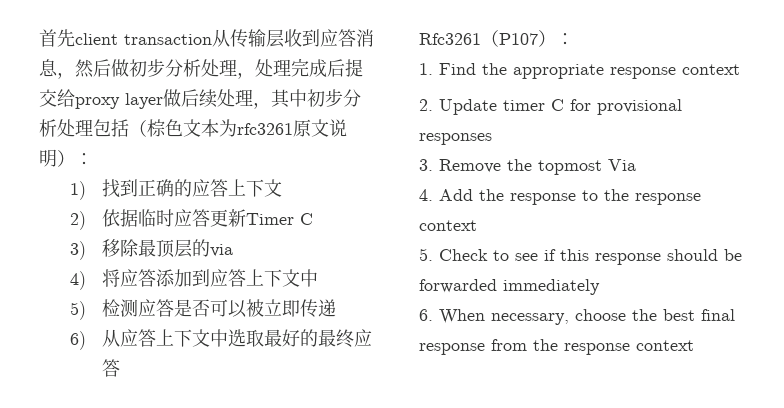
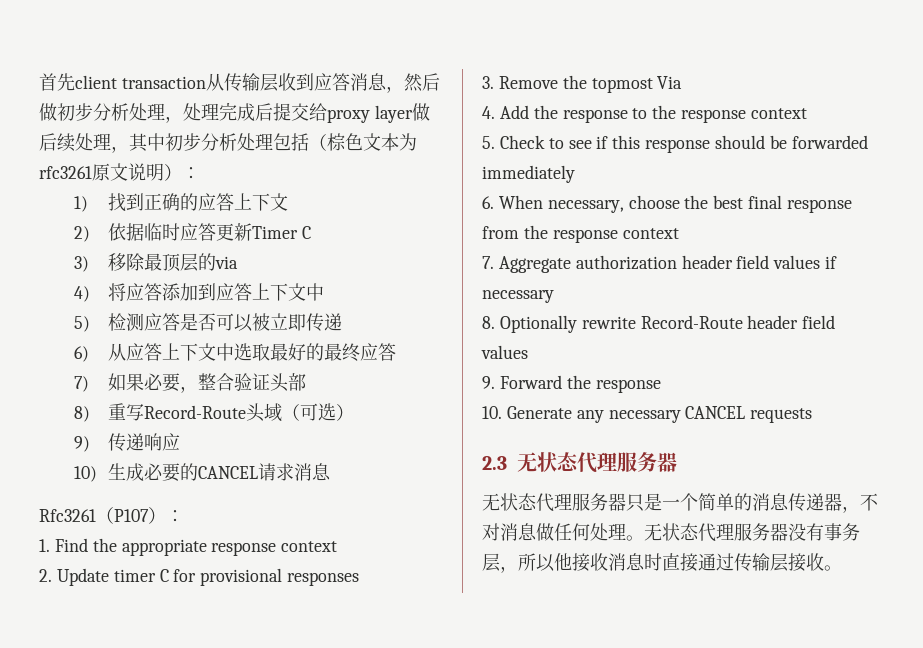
+ 7)如果必要，整合验证头部
+ 8)重写Record-Route头域（可选）
+ 9)传递响应
+ 10)生成必要的CANCEL请求消息
+ 7. Aggregate authorization header field values if necessary
+ 8. Optionally rewrite Record-Route header field values
+ 9. Forward the response
+ 10. Generate any necessary CANCEL requests
+ 2.3无状态代理服务器
+ 无状态代理服务器只是一个简单的消息传递器，不对消息做任何处理。无状态代理服务器没有事务层，所以他接收消息时直接通过传输层接收。

